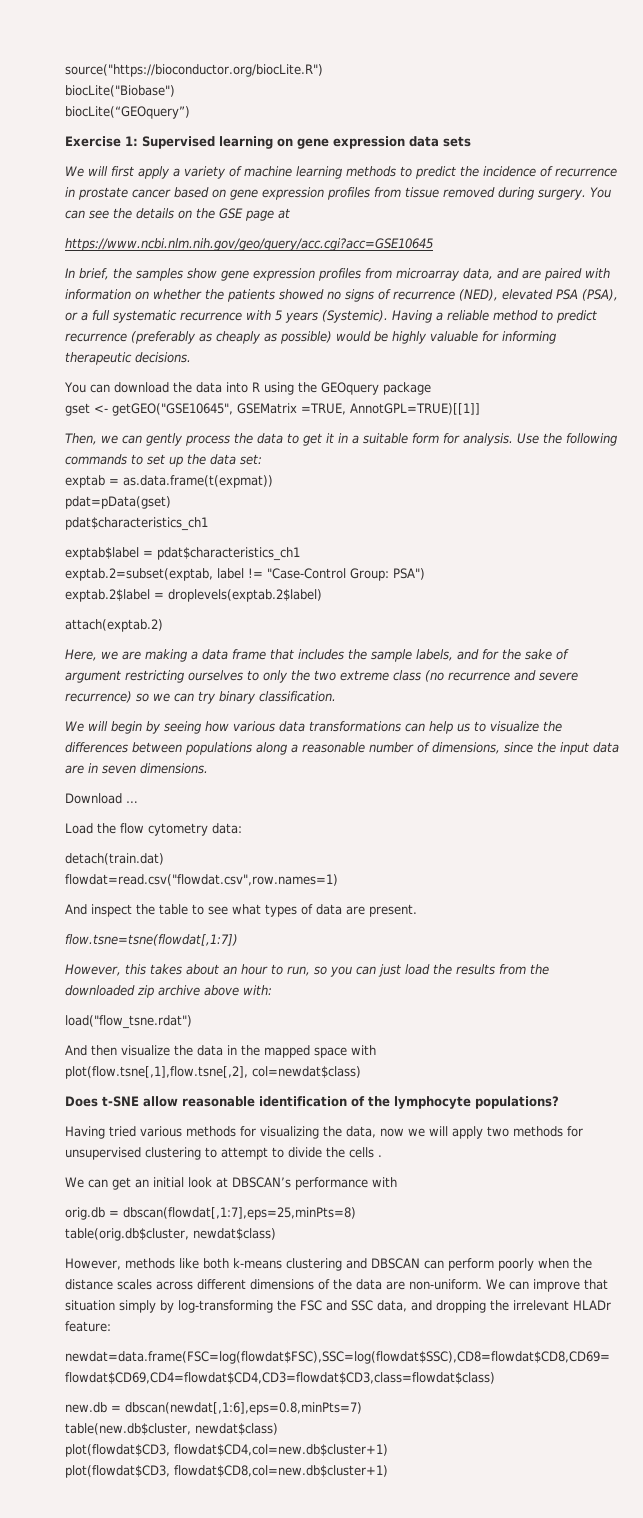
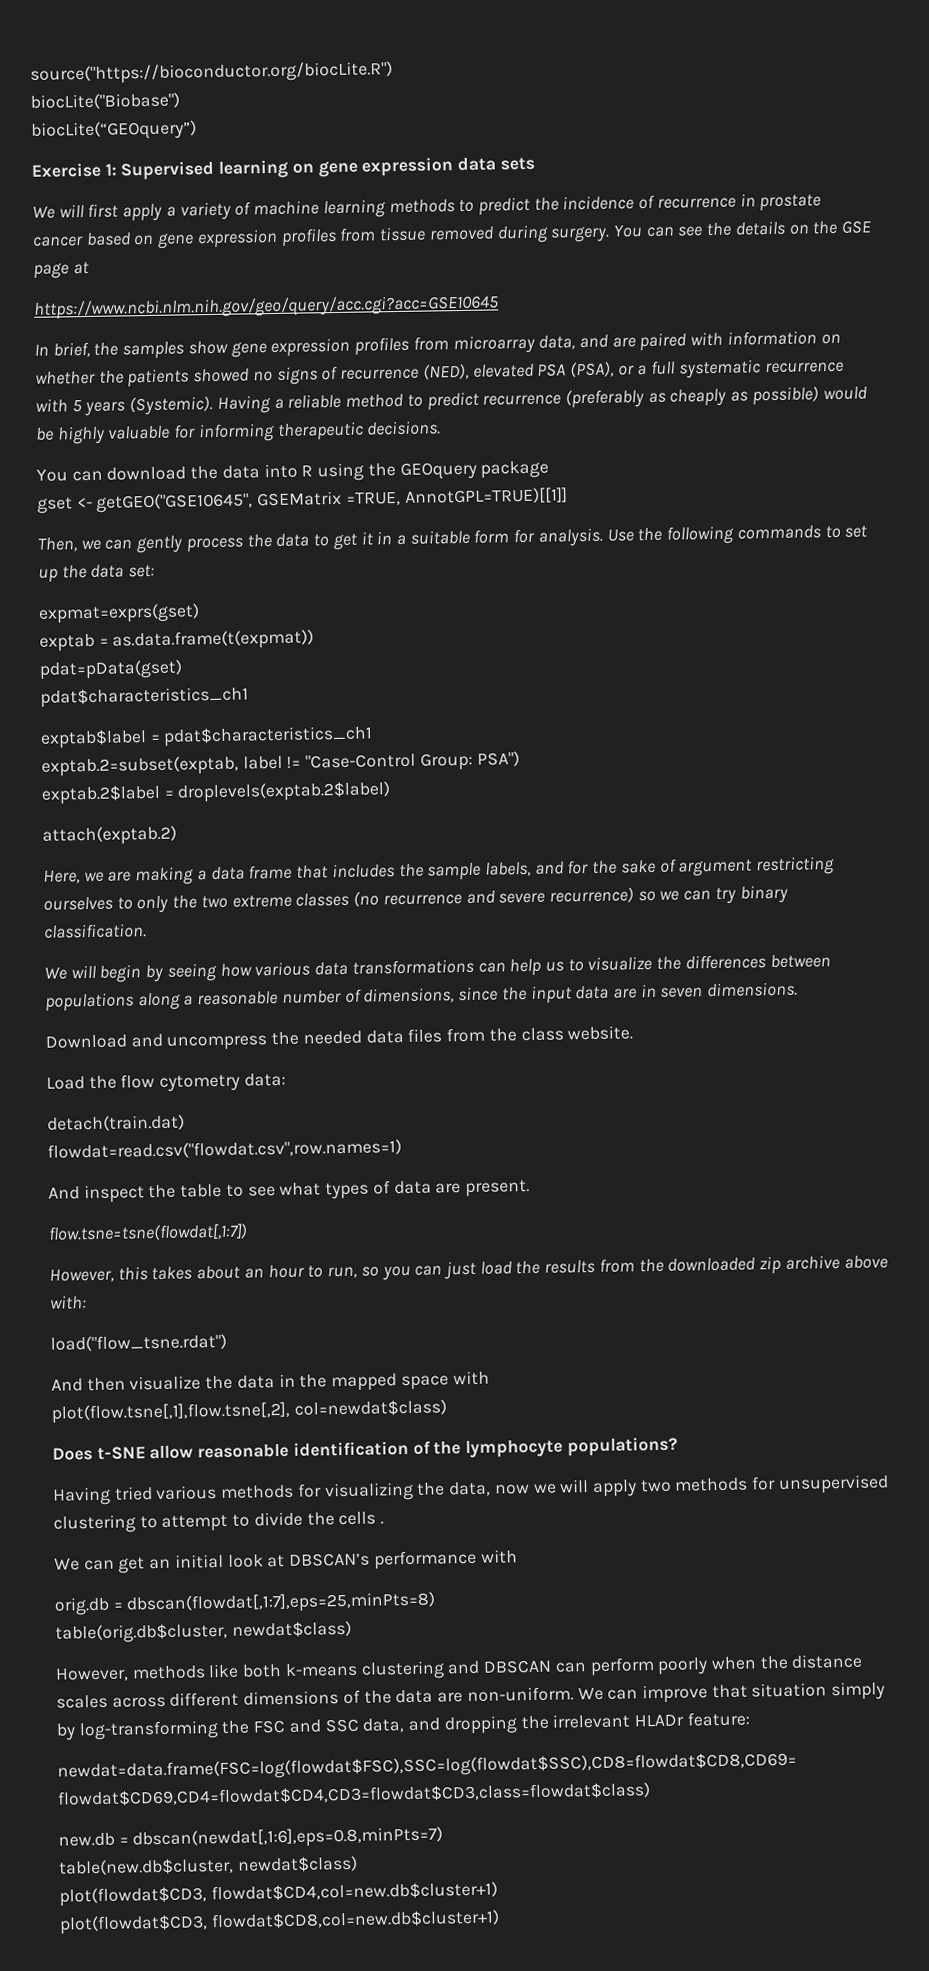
+ expmat=exprs(gset)
- Here, we are making a data frame that includes the sample labels, and for the sake of argument restricting ourselves to only the two extreme class (no recurrence and severe recurrence) so we can try binary classification.
+ Here, we are making a data frame that includes the sample labels, and for the sake of argument restricting ourselves to only the two extreme classes (no recurrence and severe recurrence) so we can try binary classification.
- Download …
+ Download and uncompress the needed data files from the class website.

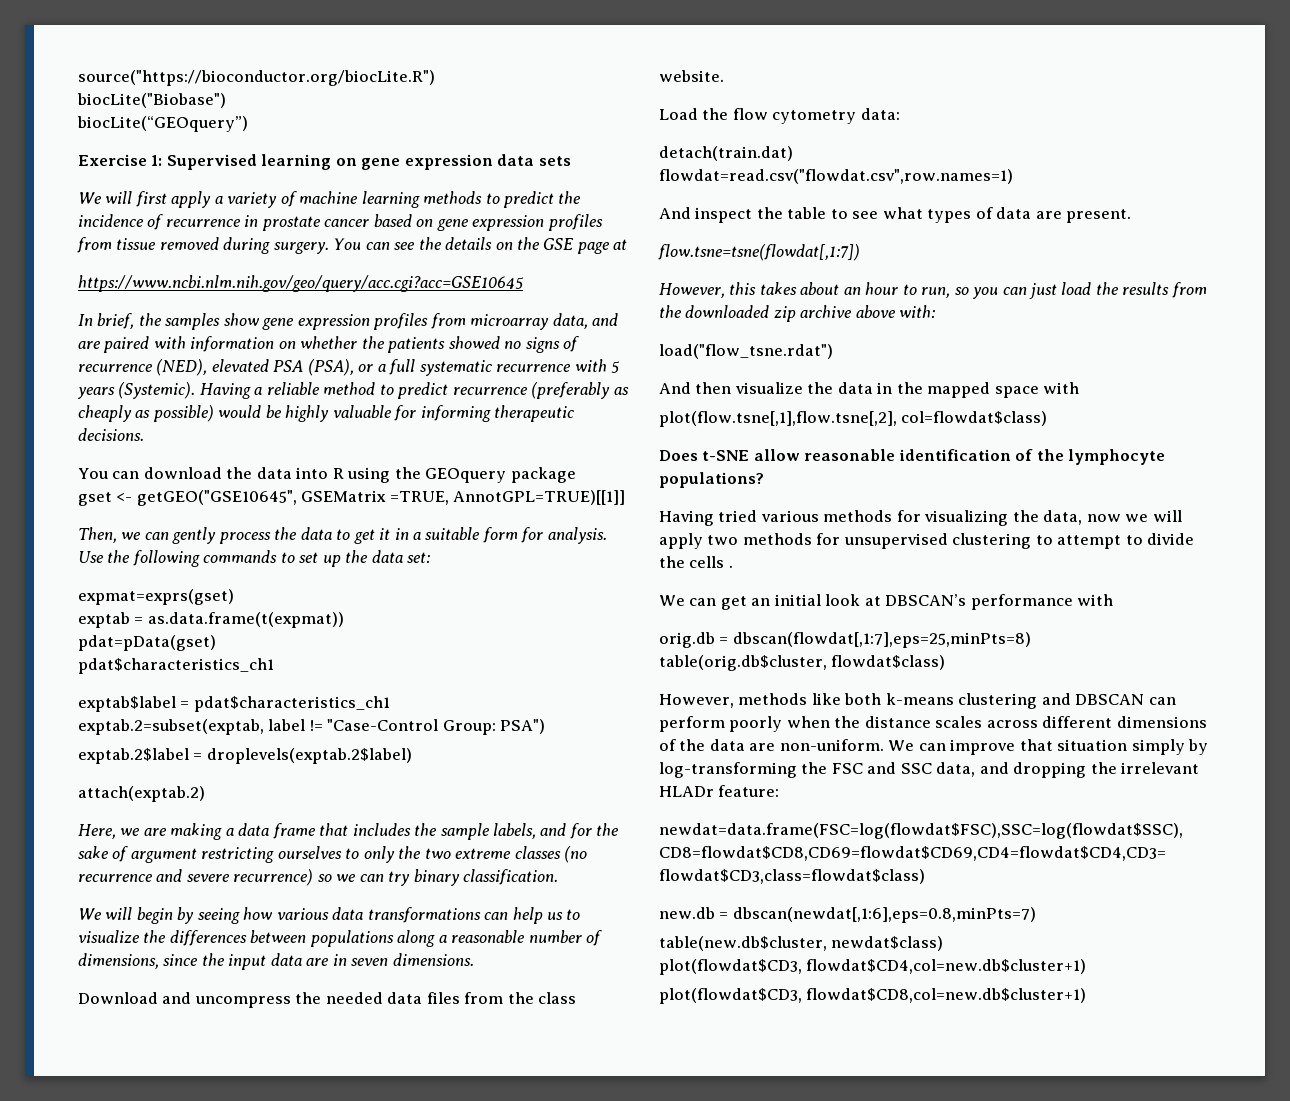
- plot(flow.tsne[,1],flow.tsne[,2], col=newdat$class)
+ plot(flow.tsne[,1],flow.tsne[,2], col=flowdat$class)
- table(orig.db$cluster, newdat$class)
+ table(orig.db$cluster, flowdat$class)

